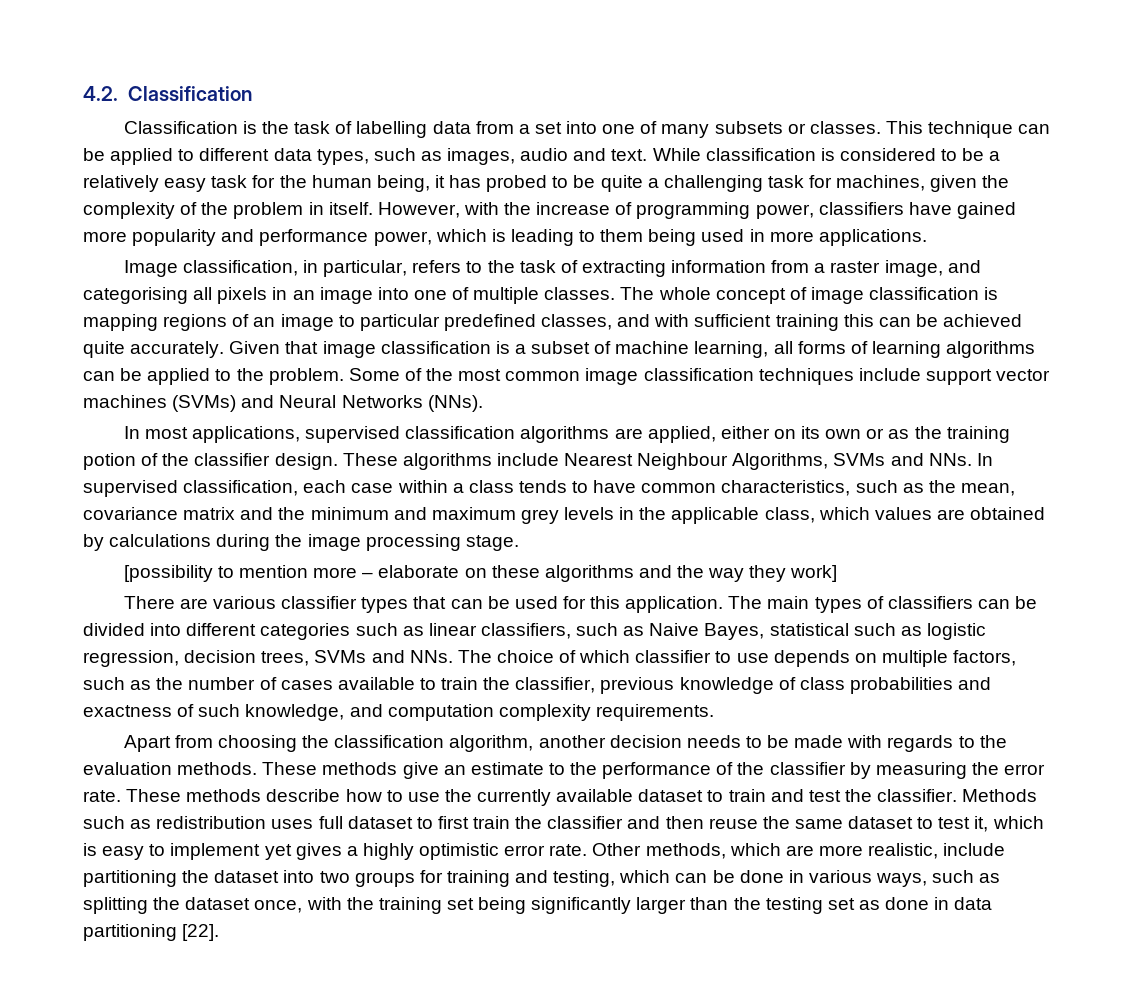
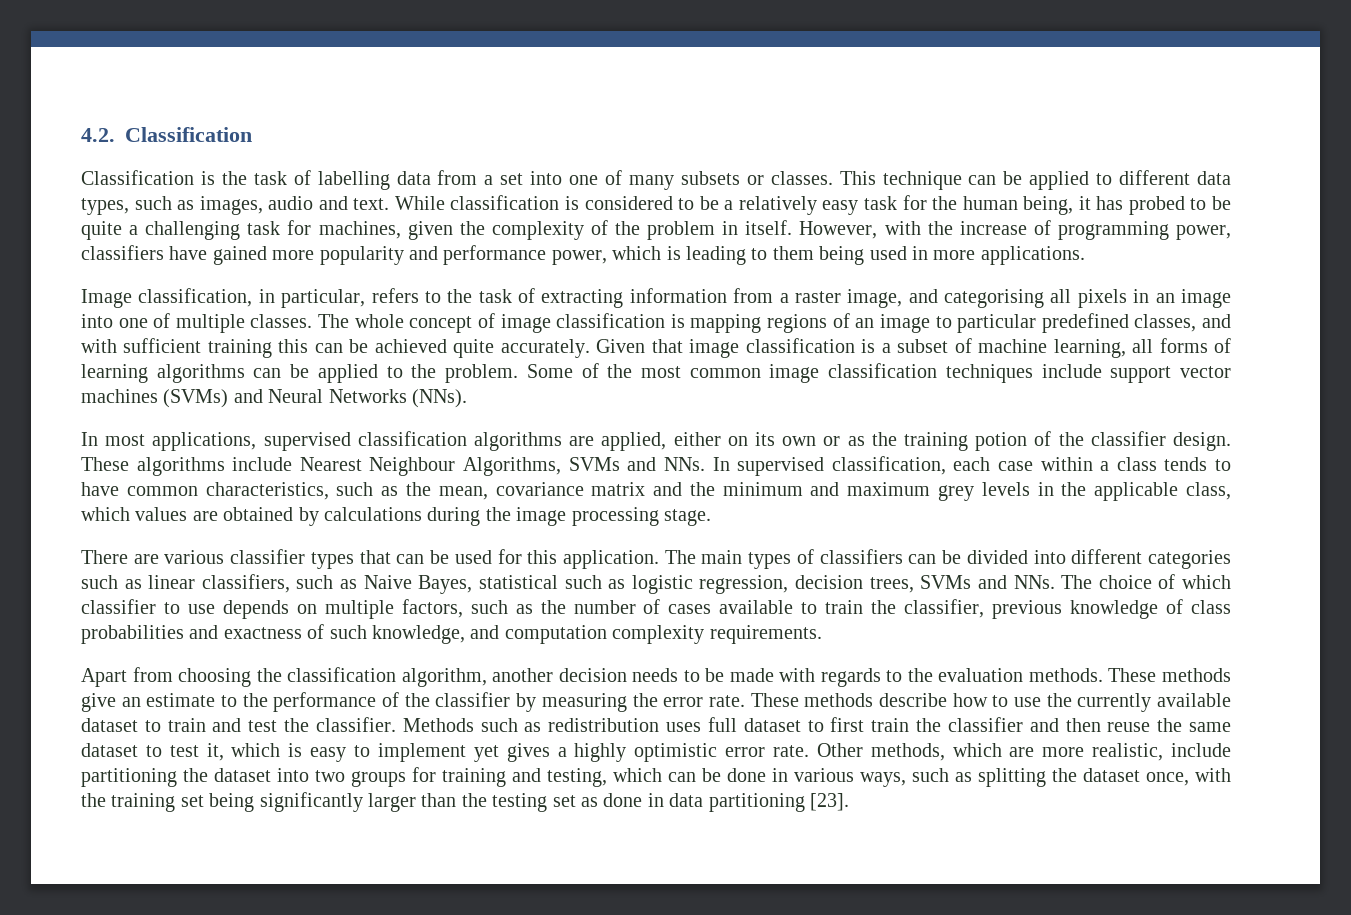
- [possibility to mention more – elaborate on these algorithms and the way they work]
- Other methods, which are more realistic, include partitioning the dataset into two groups for training and testing, which can be done in various ways, such as splitting the dataset once, with the training set being significantly larger than the testing set as done in data partitioning [22].
+ Other methods, which are more realistic, include partitioning the dataset into two groups for training and testing, which can be done in various ways, such as splitting the dataset once, with the training set being significantly larger than the testing set as done in data partitioning [23].

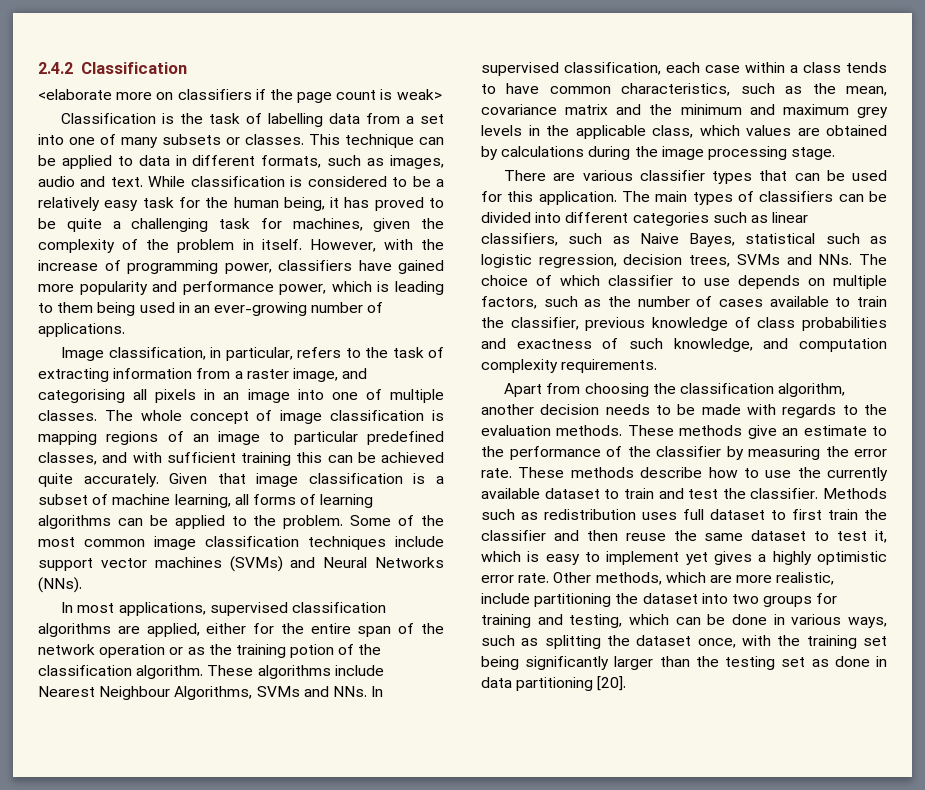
- 4.2. Classification
+ 2.4.2 Classification
+ <elaborate more on classifiers if the page count is weak>
- This technique can be applied to different data types, such as images, audio and text.
+ This technique can be applied to data in different formats, such as images, audio and text.
- While classification is considered to be a relatively easy task for the human being, it has probed to be quite a challenging task for machines, given the complexity of the problem in itself.
+ While classification is considered to be a relatively easy task for the human being, it has proved to be quite a challenging task for machines, given the complexity of the problem in itself.
- However, with the increase of programming power, classifiers have gained more popularity and performance power, which is leading to them being used in more applications.
+ However, with the increase of programming power, classifiers have gained more popularity and performance power, which is leading to them being used in an ever-growing number of applications.
- In most applications, supervised classification algorithms are applied, either on its own or as the training potion of the classifier design.
+ In most applications, supervised classification algorithms are applied, either for the entire span of the network operation or as the training potion of the classification algorithm.
- Other methods, which are more realistic, include partitioning the dataset into two groups for training and testing, which can be done in various ways, such as splitting the dataset once, with the training set being significantly larger than the testing set as done in data partitioning [23].
+ Other methods, which are more realistic, include partitioning the dataset into two groups for training and testing, which can be done in various ways, such as splitting the dataset once, with the training set being significantly larger than the testing set as done in data partitioning [20].

